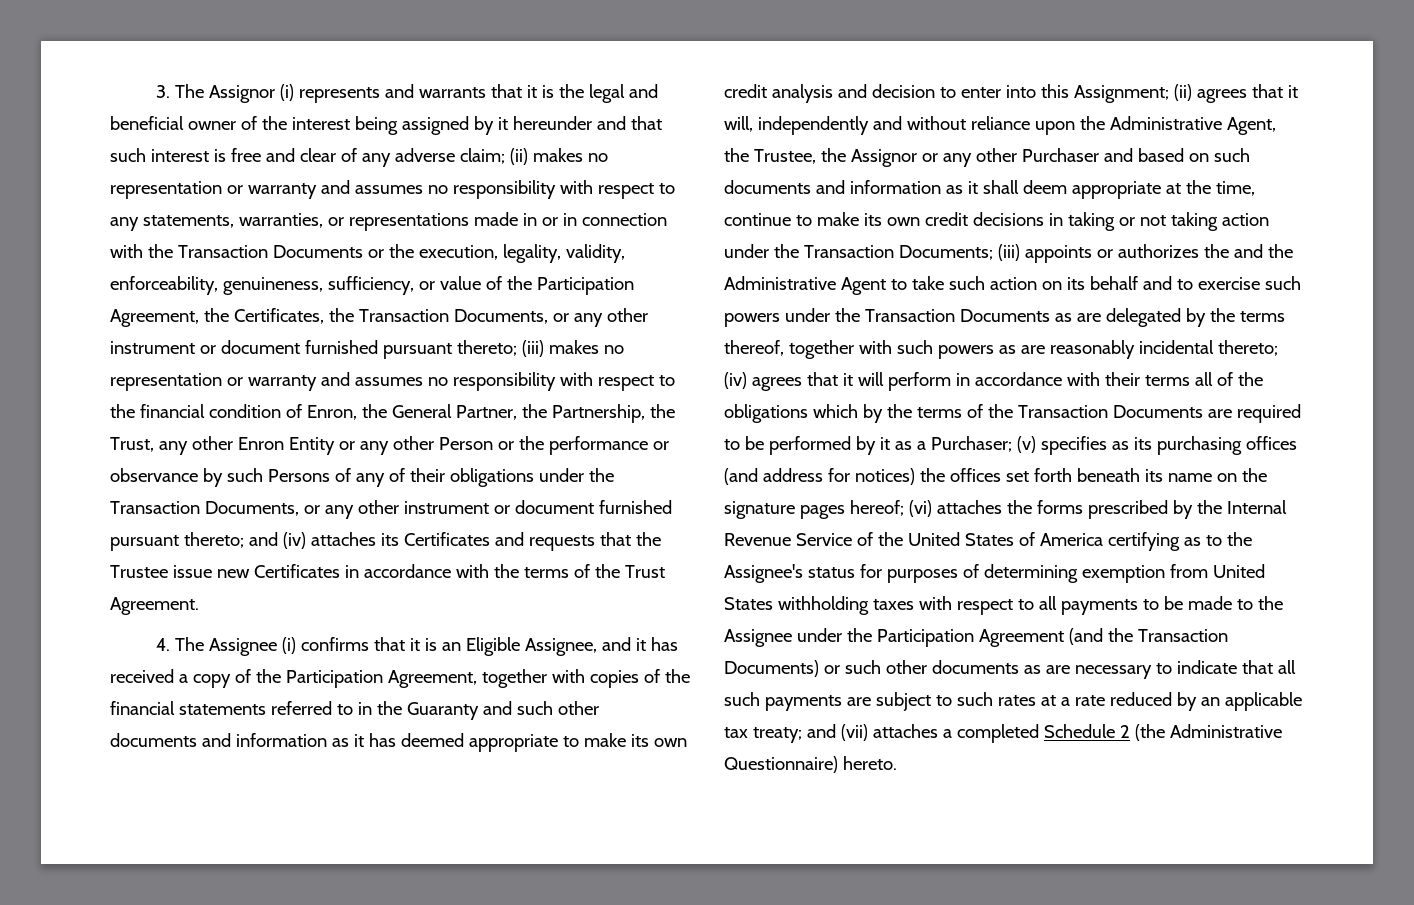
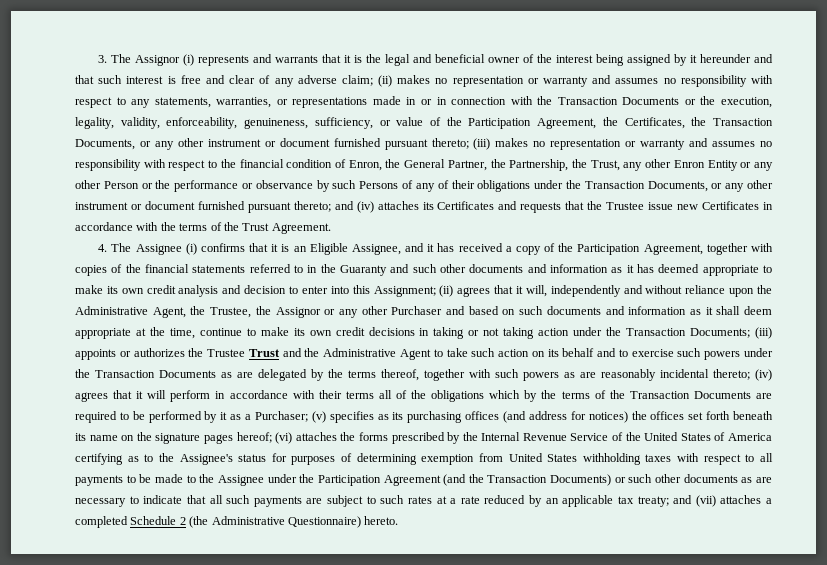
- (iii) appoints or authorizes the and the Administrative Agent to take such action on its behalf and to exercise such powers under the Transaction Documents as are delegated by the terms thereof, together with such powers as are reasonably incidental thereto;
+ (iii) appoints or authorizes the Trustee Trust and the Administrative Agent to take such action on its behalf and to exercise such powers under the Transaction Documents as are delegated by the terms thereof, together with such powers as are reasonably incidental thereto;

